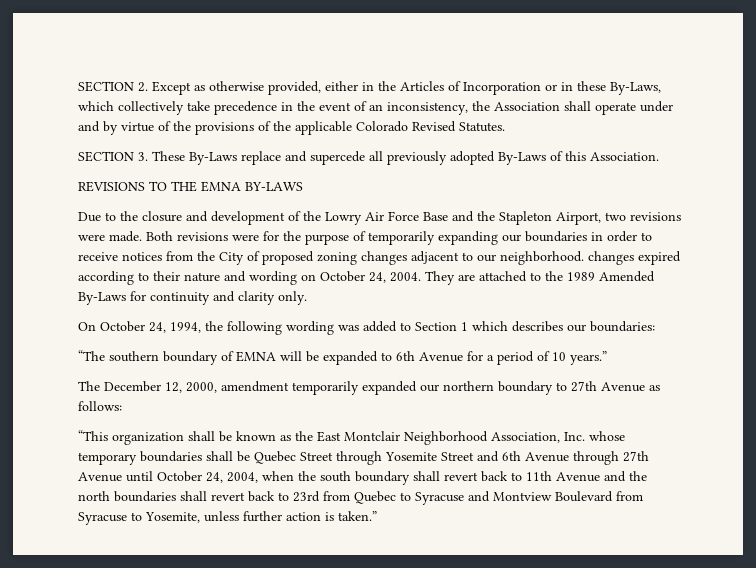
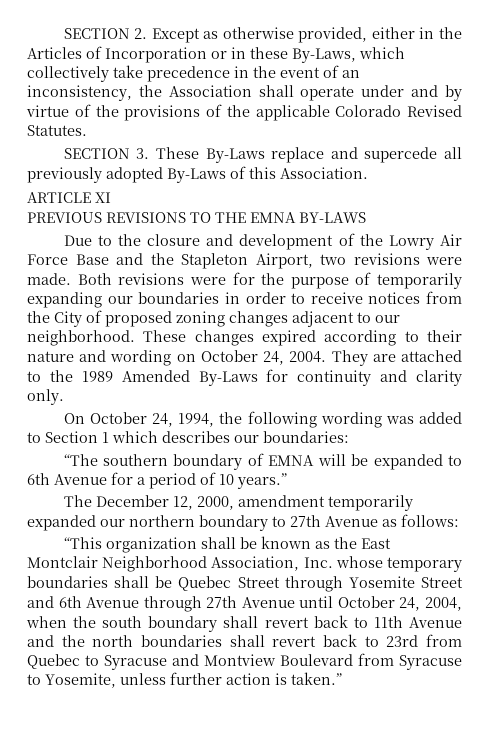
- REVISIONS TO THE EMNA BY-LAWS
+ ARTICLE XI
+ PREVIOUS REVISIONS TO THE EMNA BY-LAWS
- Both revisions were for the purpose of temporarily expanding our boundaries in order to receive notices from the City of proposed zoning changes adjacent to our neighborhood. changes expired according to their nature and wording on October 24, 2004.
+ Both revisions were for the purpose of temporarily expanding our boundaries in order to receive notices from the City of proposed zoning changes adjacent to our neighborhood. These changes expired according to their nature and wording on October 24, 2004.

